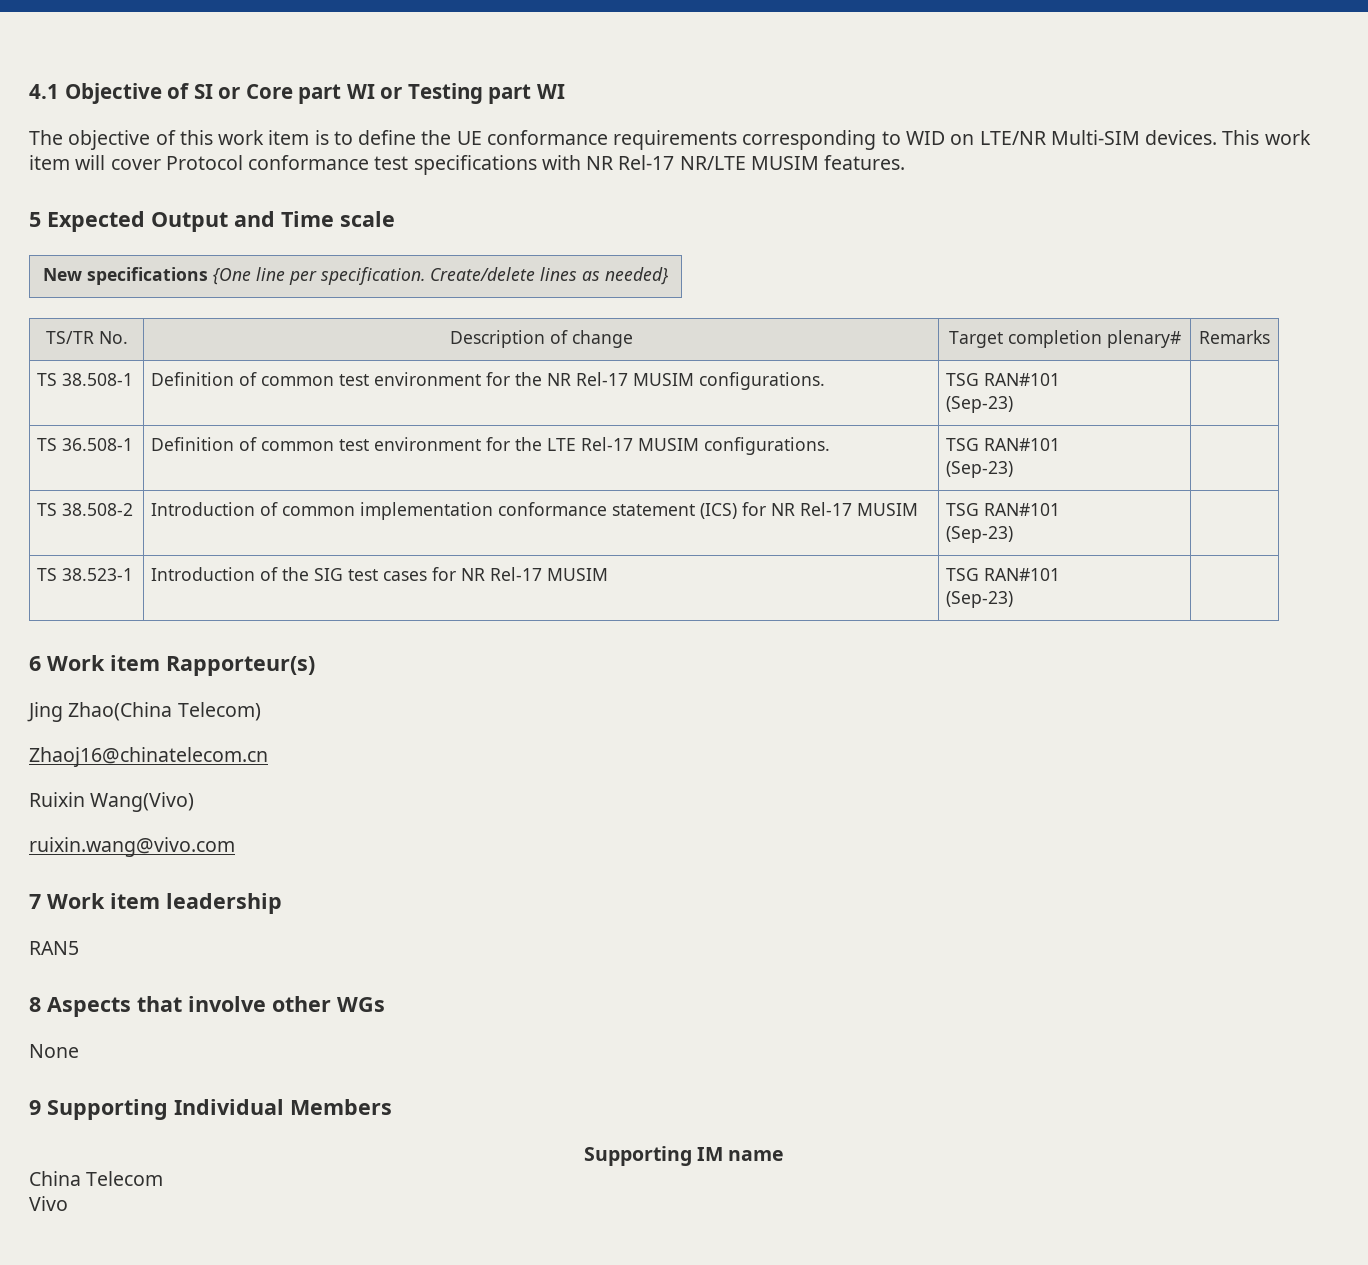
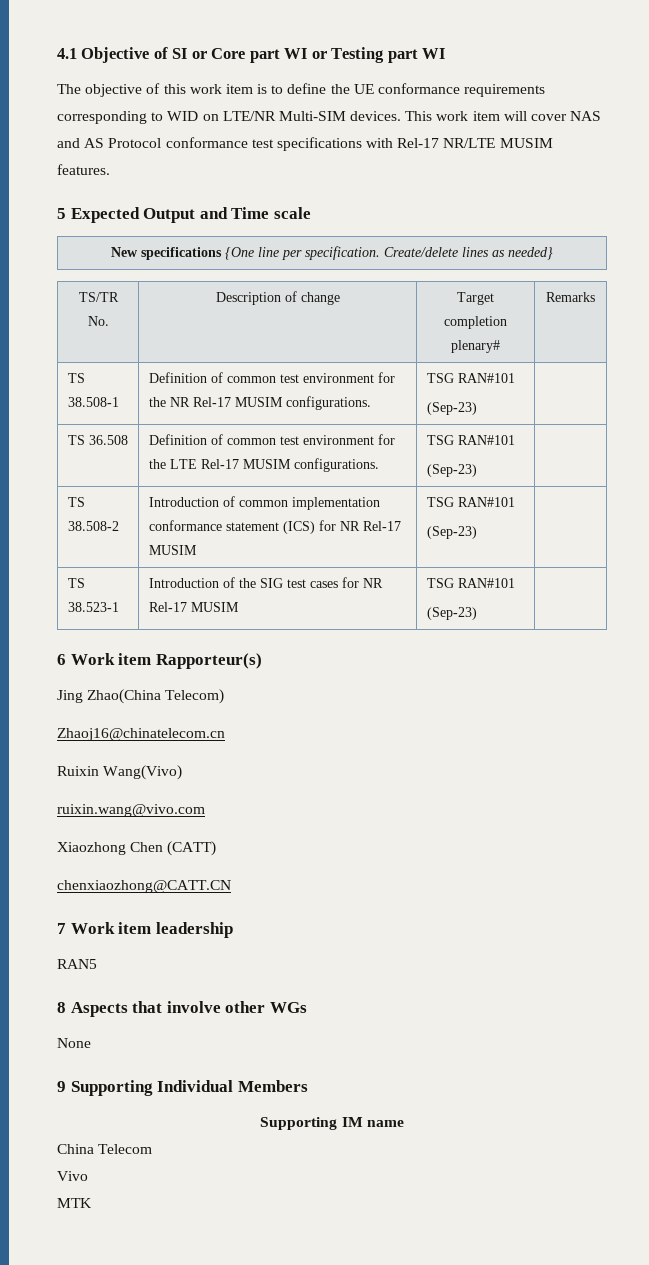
- This work item will cover Protocol conformance test specifications with NR Rel-17 NR/LTE MUSIM features.
+ This work item will cover NAS and AS Protocol conformance test specifications with Rel-17 NR/LTE MUSIM features.
- TS 36.508-1 | Definition of common test environment for the LTE Rel-17 MUSIM configurations. | TSG RAN#101
+ TS 36.508 | Definition of common test environment for the LTE Rel-17 MUSIM configurations. | TSG RAN#101
+ Xiaozhong Chen (CATT)
+ chenxiaozhong@CATT.CN
+ MTK

